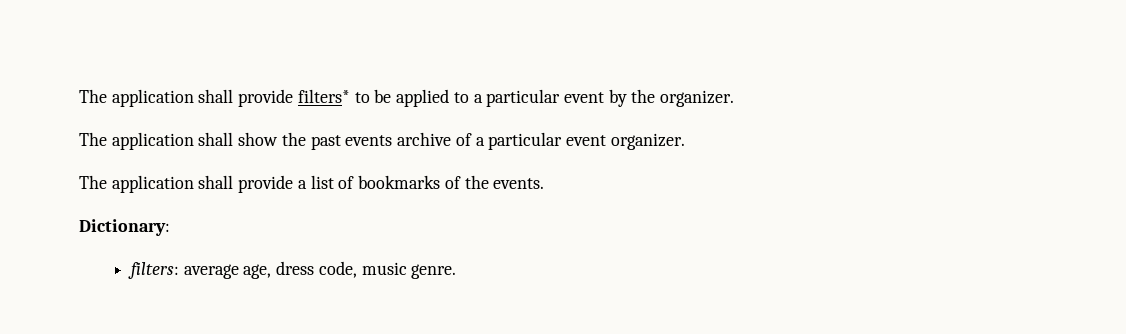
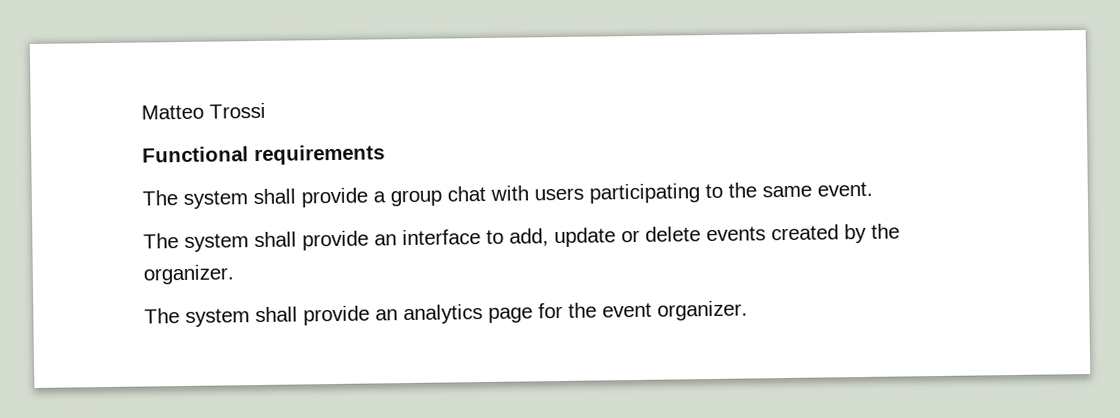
- The application shall provide filters* to be applied to a particular event by the organizer.
- The application shall show the past events archive of a particular event organizer.
- The application shall provide a list of bookmarks of the events.
- Dictionary:
- filters: average age, dress code, music genre.
+ Matteo Trossi
+ Functional requirements
+ The system shall provide a group chat with users participating to the same event.
+ The system shall provide an interface to add, update or delete events created by the organizer.
+ The system shall provide an analytics page for the event organizer.

